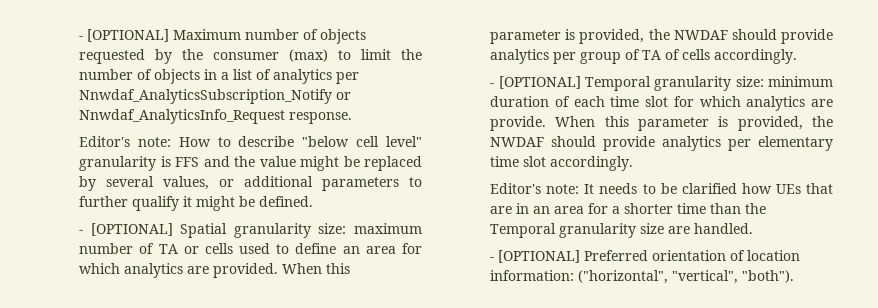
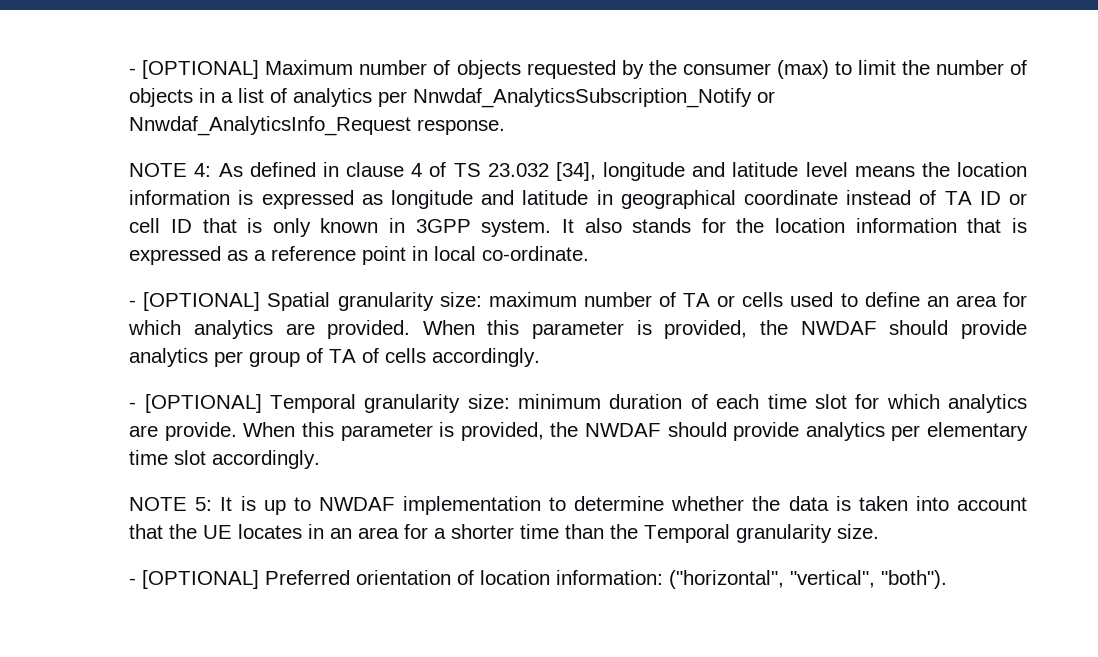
- Editor's note: How to describe "below cell level" granularity is FFS and the value might be replaced by several values, or additional parameters to further qualify it might be defined.
+ NOTE 4: As defined in clause 4 of TS 23.032 [34], longitude and latitude level means the location information is expressed as longitude and latitude in geographical coordinate instead of TA ID or cell ID that is only known in 3GPP system. It also stands for the location information that is expressed as a reference point in local co-ordinate.
- Editor's note: It needs to be clarified how UEs that are in an area for a shorter time than the Temporal granularity size are handled.
+ NOTE 5: It is up to NWDAF implementation to determine whether the data is taken into account that the UE locates in an area for a shorter time than the Temporal granularity size.

